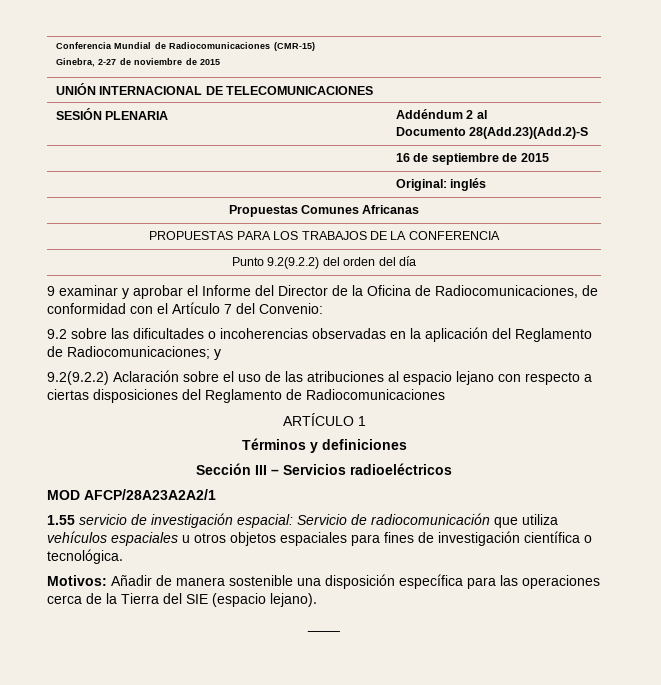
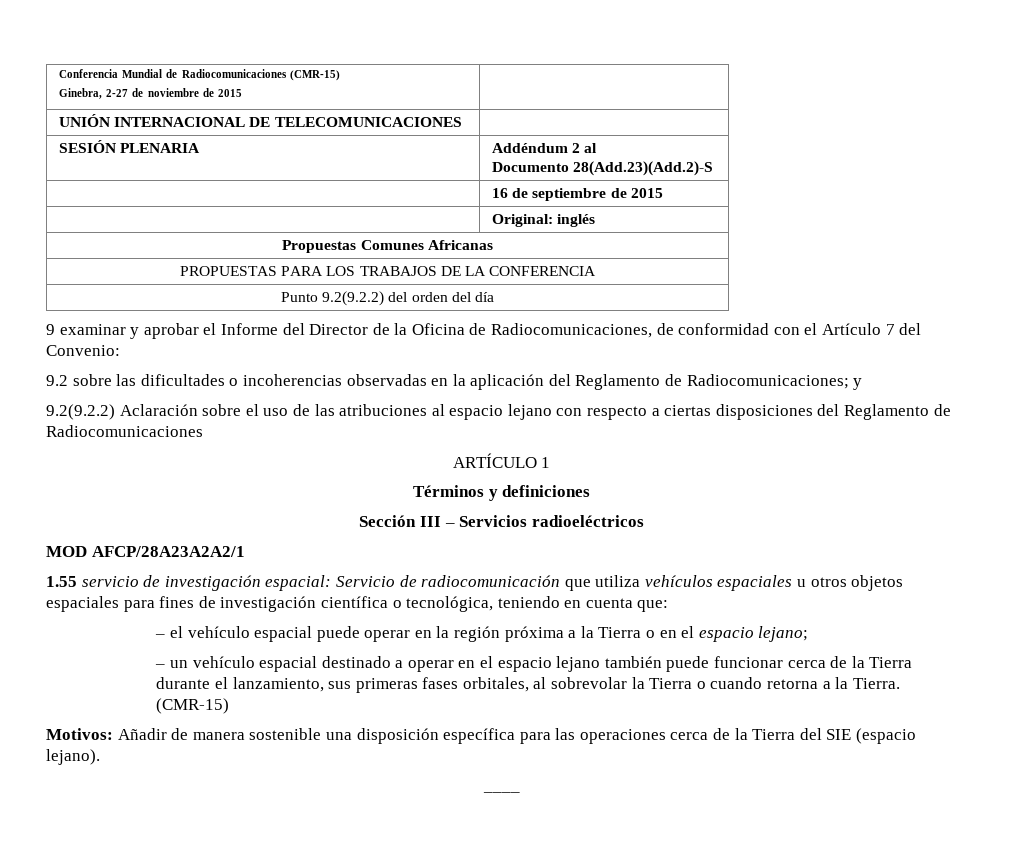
- 1.55 servicio de investigación espacial: Servicio de radiocomunicación que utiliza vehículos espaciales u otros objetos espaciales para fines de investigación científica o tecnológica.
+ 1.55 servicio de investigación espacial: Servicio de radiocomunicación que utiliza vehículos espaciales u otros objetos espaciales para fines de investigación científica o tecnológica, teniendo en cuenta que:
+ – el vehículo espacial puede operar en la región próxima a la Tierra o en el espacio lejano;
+ – un vehículo espacial destinado a operar en el espacio lejano también puede funcionar cerca de la Tierra durante el lanzamiento, sus primeras fases orbitales, al sobrevolar la Tierra o cuando retorna a la Tierra. (CMR-15)

